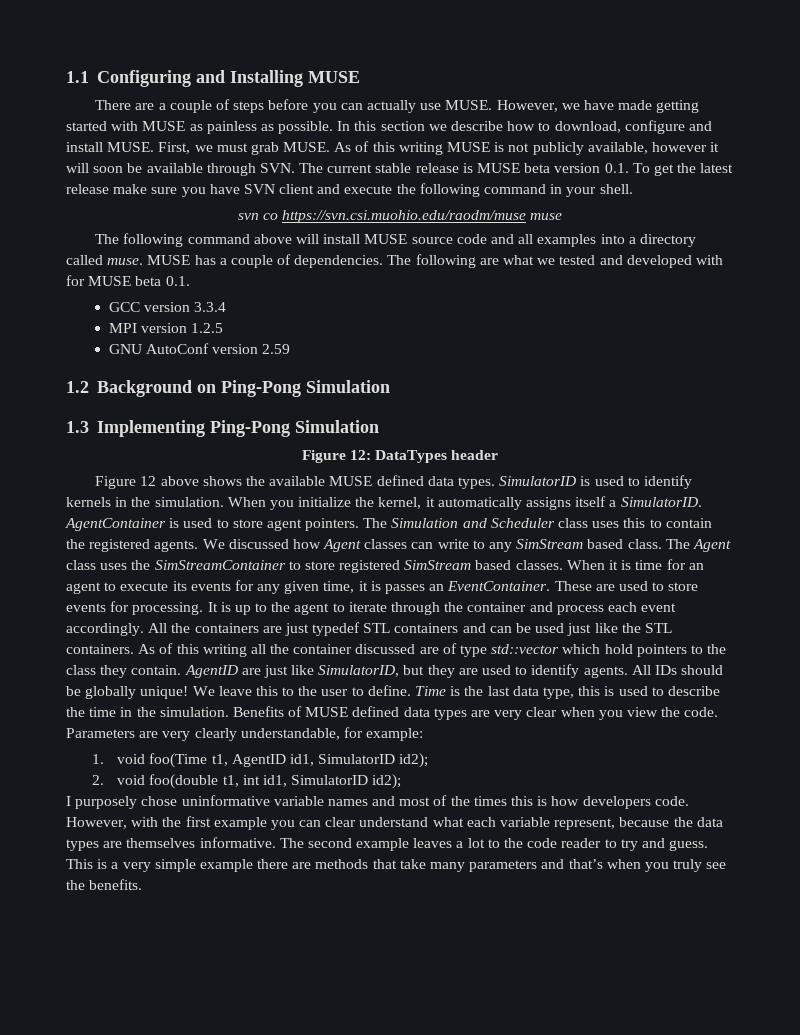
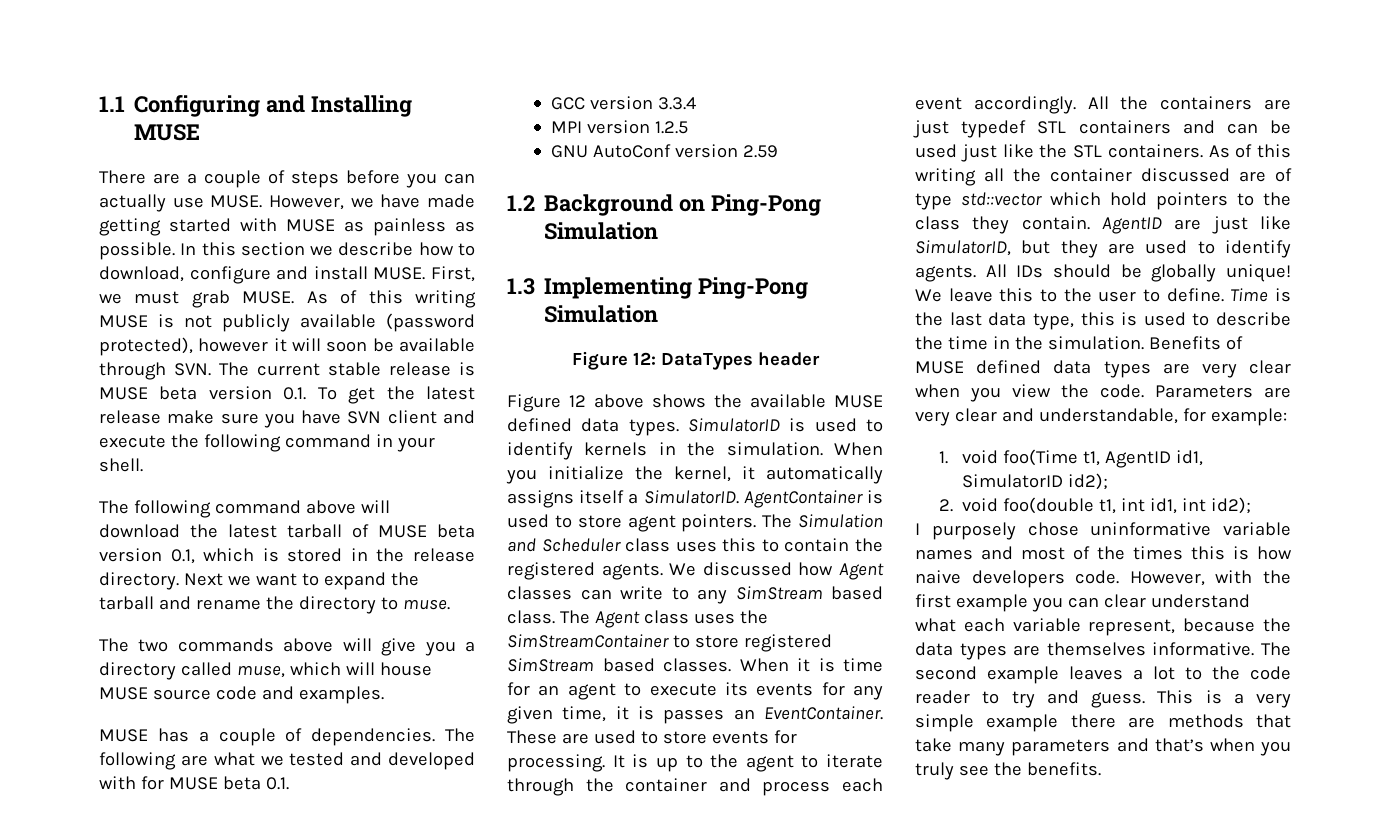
- As of this writing MUSE is not publicly available, however it will soon be available through SVN. The current stable release is MUSE beta version 0.1. To get the latest release make sure you have SVN client and execute the following command in your shell.
+ As of this writing MUSE is not publicly available (password protected), however it will soon be available through SVN. The current stable release is MUSE beta version 0.1. To get the latest release make sure you have SVN client and execute the following command in your shell.
- svn co https://svn.csi.muohio.edu/raodm/muse muse
- The following command above will install MUSE source code and all examples into a directory called muse. MUSE has a couple of dependencies.
+ The following command above will download the latest tarball of MUSE beta version 0.1, which is stored in the release directory. Next we want to expand the tarball and rename the directory to muse.
+ The two commands above will give you a directory called muse, which will house MUSE source code and examples.
+ MUSE has a couple of dependencies.
- Parameters are very clearly understandable, for example:
+ Parameters are very clear and understandable, for example:
- 2. void foo(double t1, int id1, SimulatorID id2);
+ 2. void foo(double t1, int id1, int id2);
- I purposely chose uninformative variable names and most of the times this is how developers code.
+ I purposely chose uninformative variable names and most of the times this is how naive developers code.

